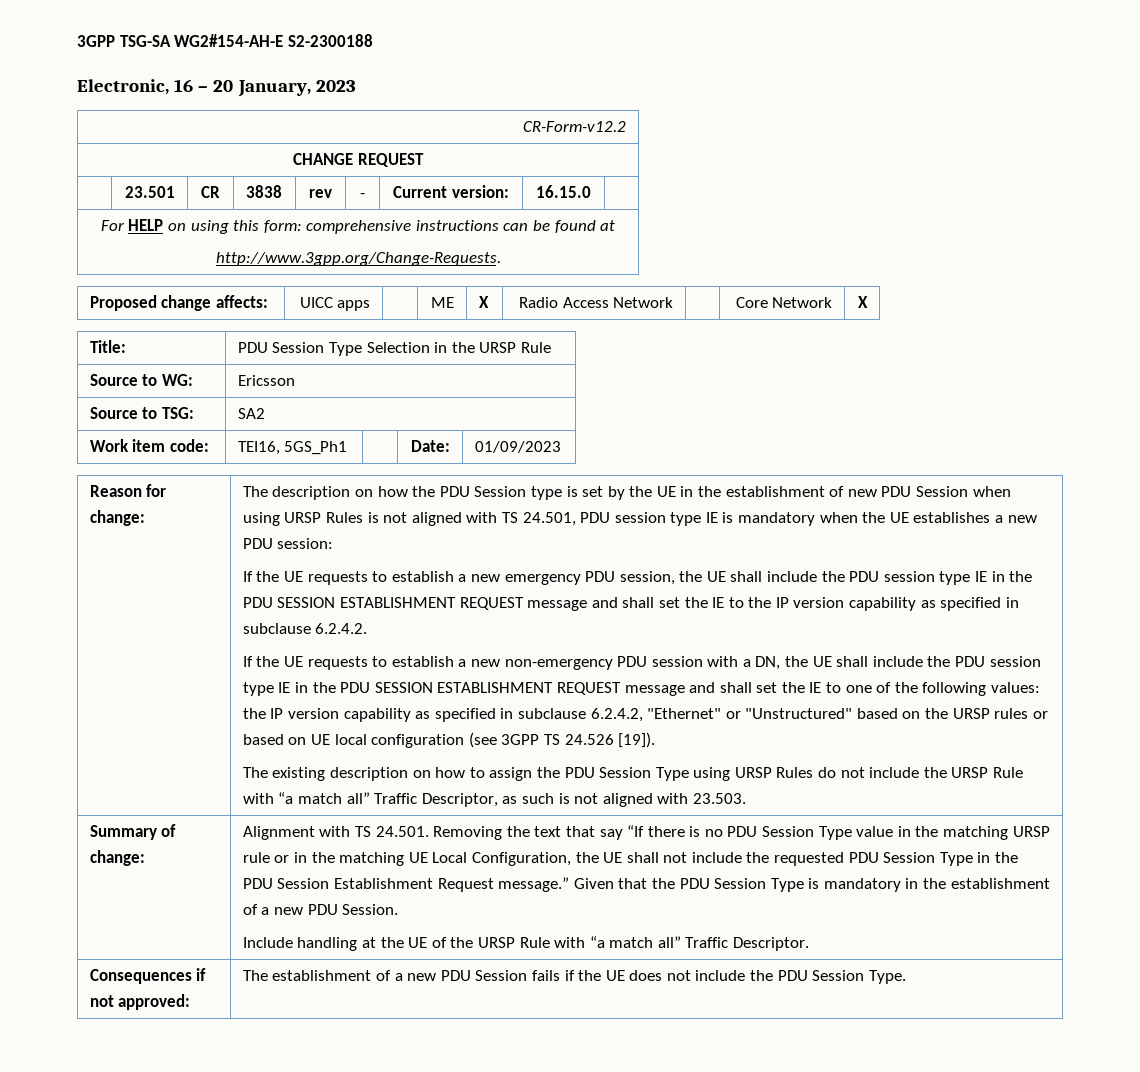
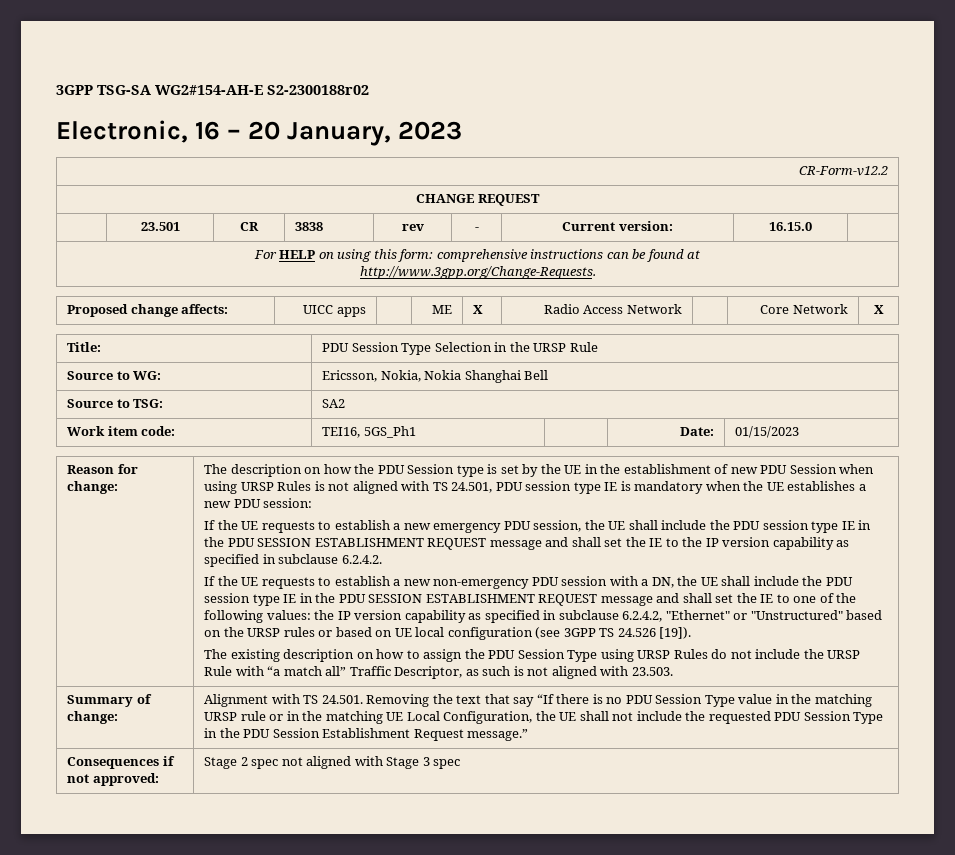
- 3GPP TSG-SA WG2#154-AH-E S2-2300188
+ 3GPP TSG-SA WG2#154-AH-E S2-2300188r02
- Source to WG: | Ericsson
+ Source to WG: | Ericsson, Nokia, Nokia Shanghai Bell
- Work item code: | TEI16, 5GS_Ph1 | | Date: | 01/09/2023
+ Work item code: | TEI16, 5GS_Ph1 | | Date: | 01/15/2023
- Alignment with TS 24.501. Removing the text that say “If there is no PDU Session Type value in the matching URSP rule or in the matching UE Local Configuration, the UE shall not include the requested PDU Session Type in the PDU Session Establishment Request message.” Given that the PDU Session Type is mandatory in the establishment of a new PDU Session.
- Include handling at the UE of the URSP Rule with “a match all” Traffic Descriptor.
- Consequences if not approved: | The establishment of a new PDU Session fails if the UE does not include the PDU Session Type.
+ Alignment with TS 24.501. Removing the text that say “If there is no PDU Session Type value in the matching URSP rule or in the matching UE Local Configuration, the UE shall not include the requested PDU Session Type in the PDU Session Establishment Request message.”
+ Consequences if not approved: | Stage 2 spec not aligned with Stage 3 spec

